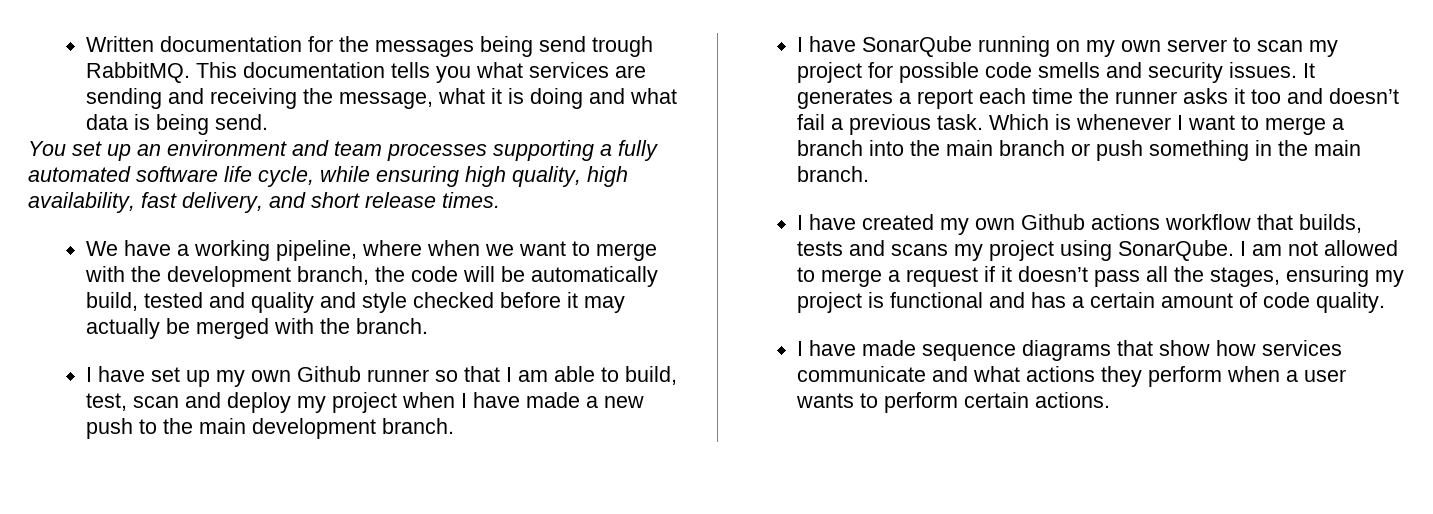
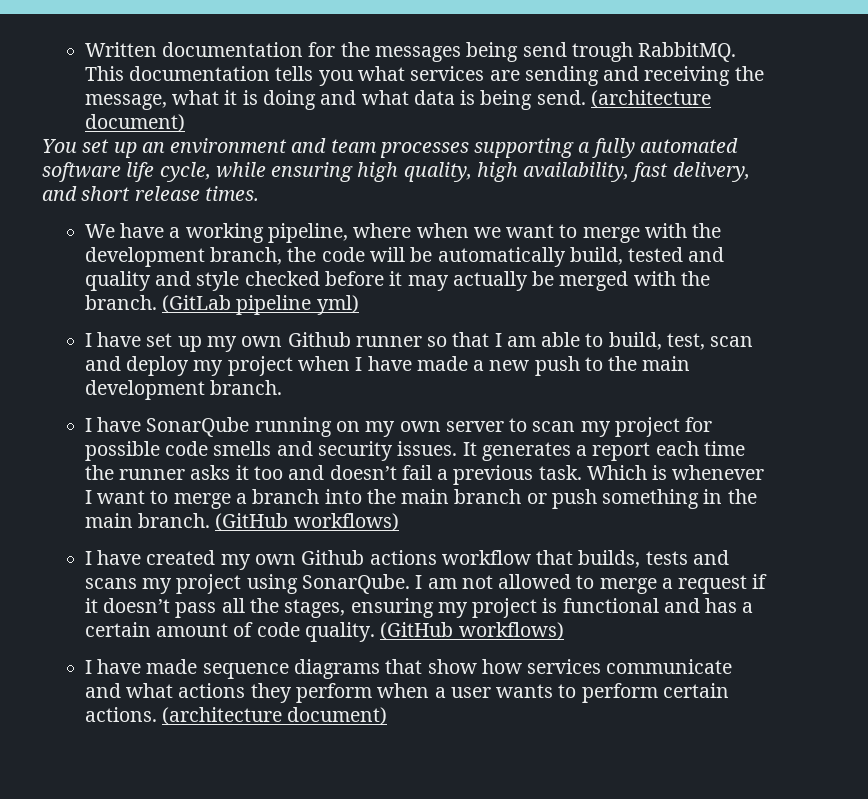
- This documentation tells you what services are sending and receiving the message, what it is doing and what data is being send.
+ This documentation tells you what services are sending and receiving the message, what it is doing and what data is being send. (architecture document)
+ (GitLab pipeline yml)
- Which is whenever I want to merge a branch into the main branch or push something in the main branch.
+ Which is whenever I want to merge a branch into the main branch or push something in the main branch. (GitHub workflows)
- I am not allowed to merge a request if it doesn’t pass all the stages, ensuring my project is functional and has a certain amount of code quality.
+ I am not allowed to merge a request if it doesn’t pass all the stages, ensuring my project is functional and has a certain amount of code quality. (GitHub workflows)
- I have made sequence diagrams that show how services communicate and what actions they perform when a user wants to perform certain actions.
+ I have made sequence diagrams that show how services communicate and what actions they perform when a user wants to perform certain actions. (architecture document)

